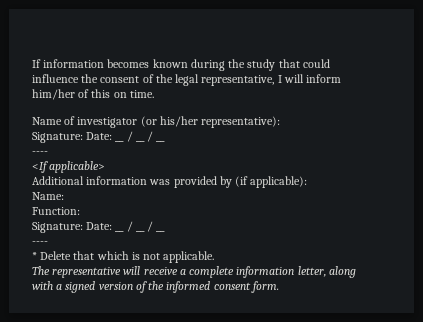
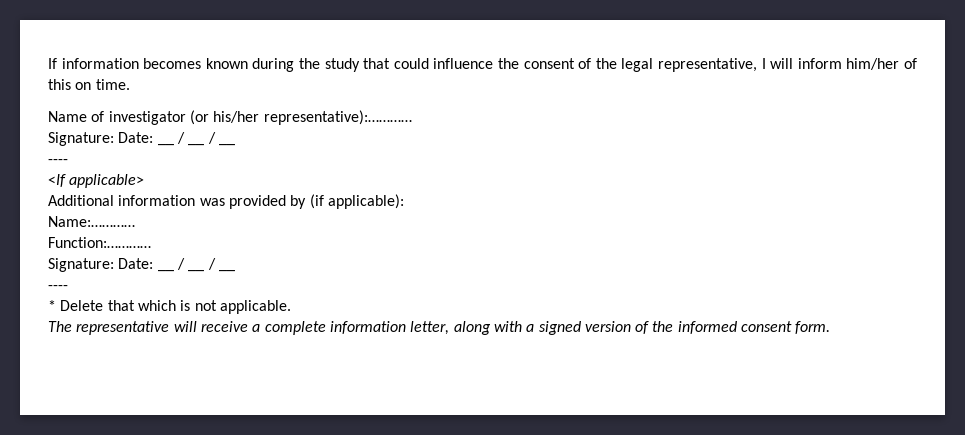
- Name of investigator (or his/her representative):
+ Name of investigator (or his/her representative):…………
- Name:
- Function:
+ Name:…………
+ Function:…………

